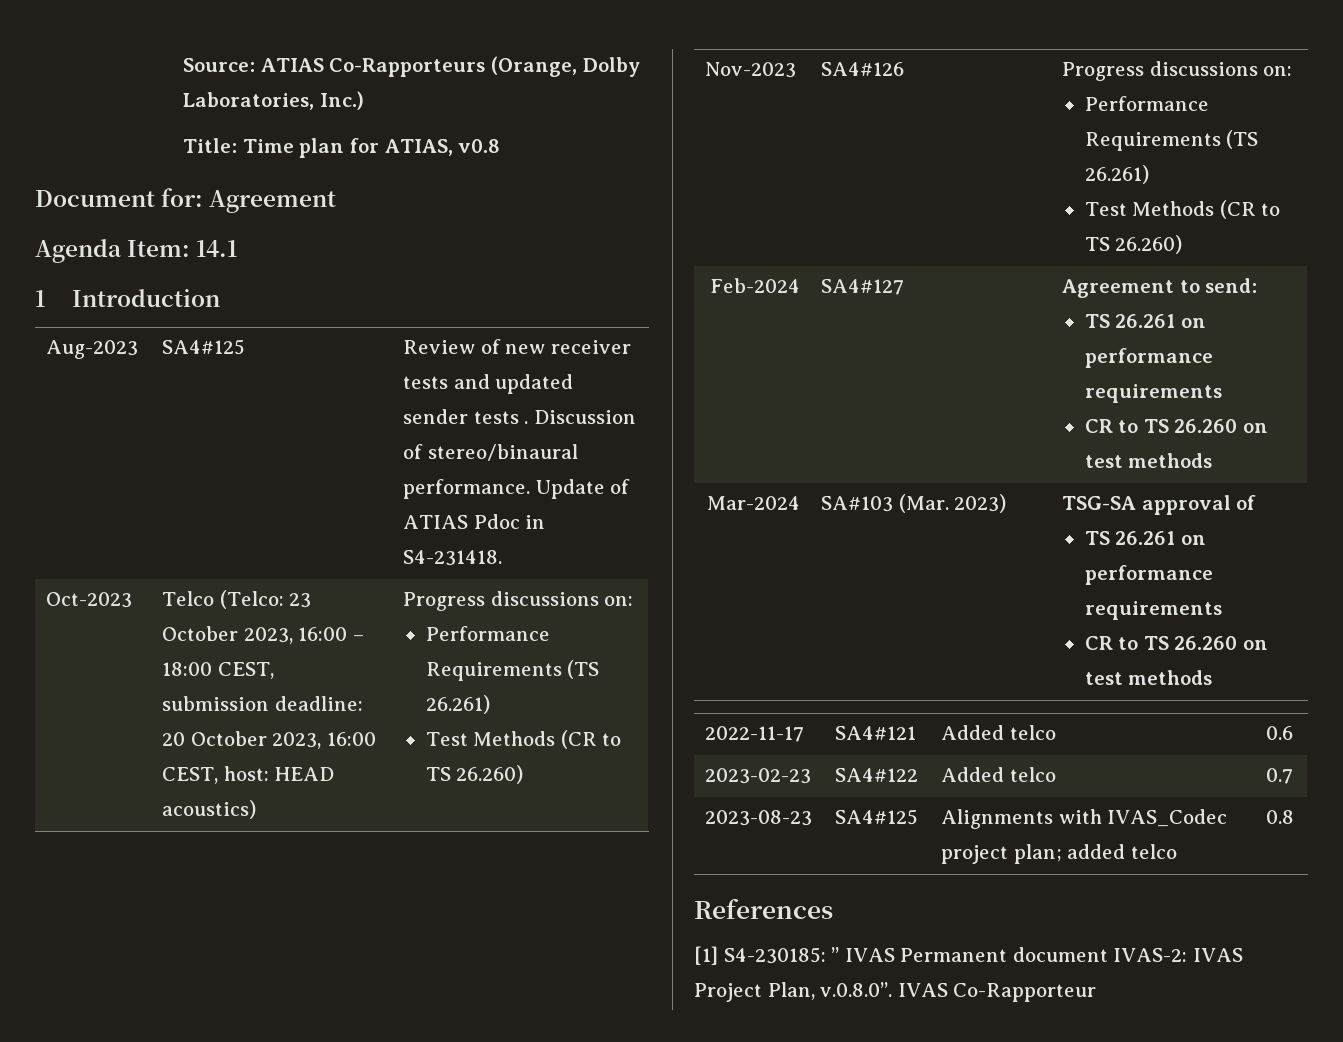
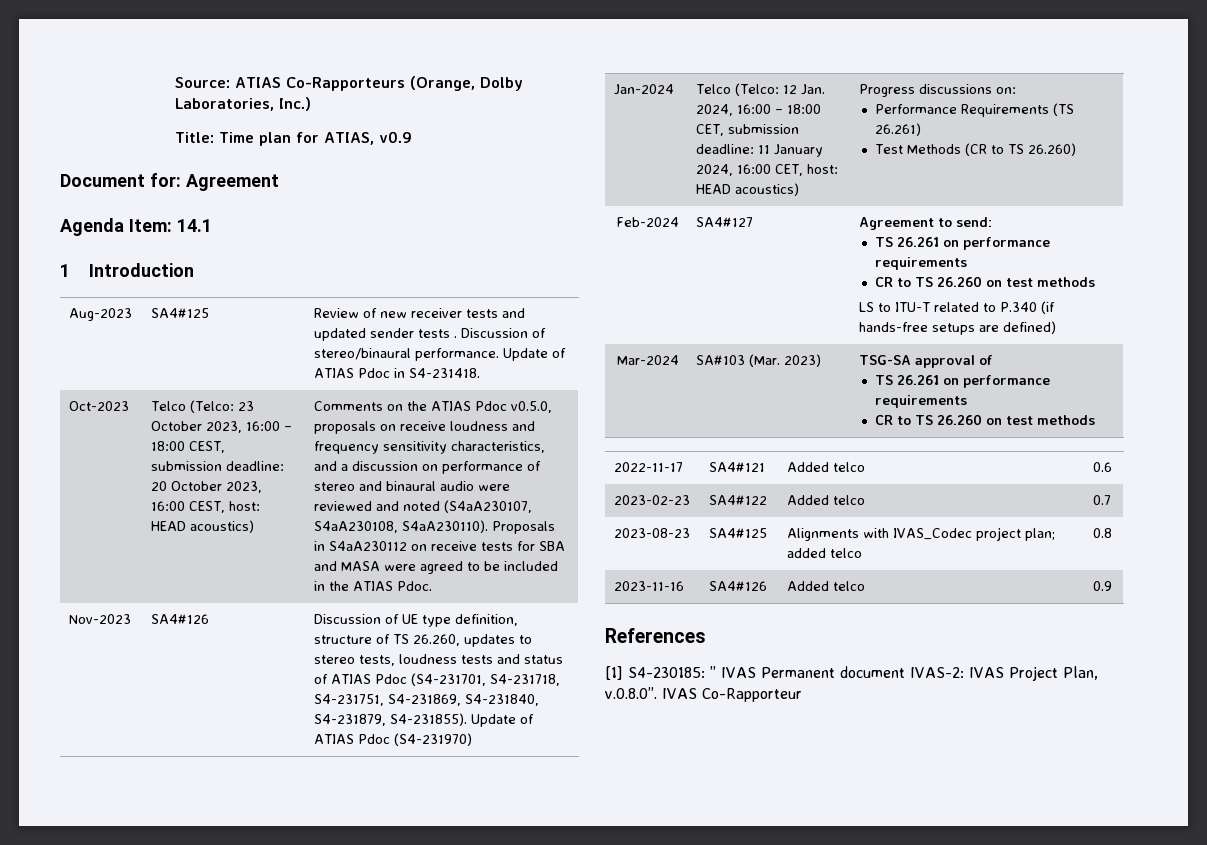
- Title: Time plan for ATIAS, v0.8
+ Title: Time plan for ATIAS, v0.9
- Telco (Telco: 23 October 2023, 16:00 – 18:00 CEST, submission deadline: 20 October 2023, 16:00 CEST, host: HEAD acoustics) | Progress discussions on:
- Performance Requirements (TS 26.261)
- Test Methods (CR to TS 26.260)
- Nov-2023 | SA4#126 | Progress discussions on:
+ Telco (Telco: 23 October 2023, 16:00 – 18:00 CEST, submission deadline: 20 October 2023, 16:00 CEST, host: HEAD acoustics) | Comments on the ATIAS Pdoc v0.5.0, proposals on receive loudness and frequency sensitivity characteristics, and a discussion on performance of stereo and binaural audio were reviewed and noted (S4aA230107, S4aA230108, S4aA230110). Proposals in S4aA230112 on receive tests for SBA and MASA were agreed to be included in the ATIAS Pdoc.
+ Nov-2023 | SA4#126 | Discussion of UE type definition, structure of TS 26.260, updates to stereo tests, loudness tests and status of ATIAS Pdoc (S4-231701, S4-231718, S4-231751, S4-231869, S4-231840, S4-231879, S4-231855). Update of ATIAS Pdoc (S4-231970)
+ Jan-2024 | Telco (Telco: 12 Jan. 2024, 16:00 – 18:00 CET, submission deadline: 11 January 2024, 16:00 CET, host: HEAD acoustics) | Progress discussions on:
  Feb-2024 | SA4#127 | Agreement to send:
  TS 26.261 on performance requirements
  CR to TS 26.260 on test methods
+ LS to ITU-T related to P.340 (if hands-free setups are defined)
+ 2023-11-16 | SA4#126 | Added telco | 0.9

